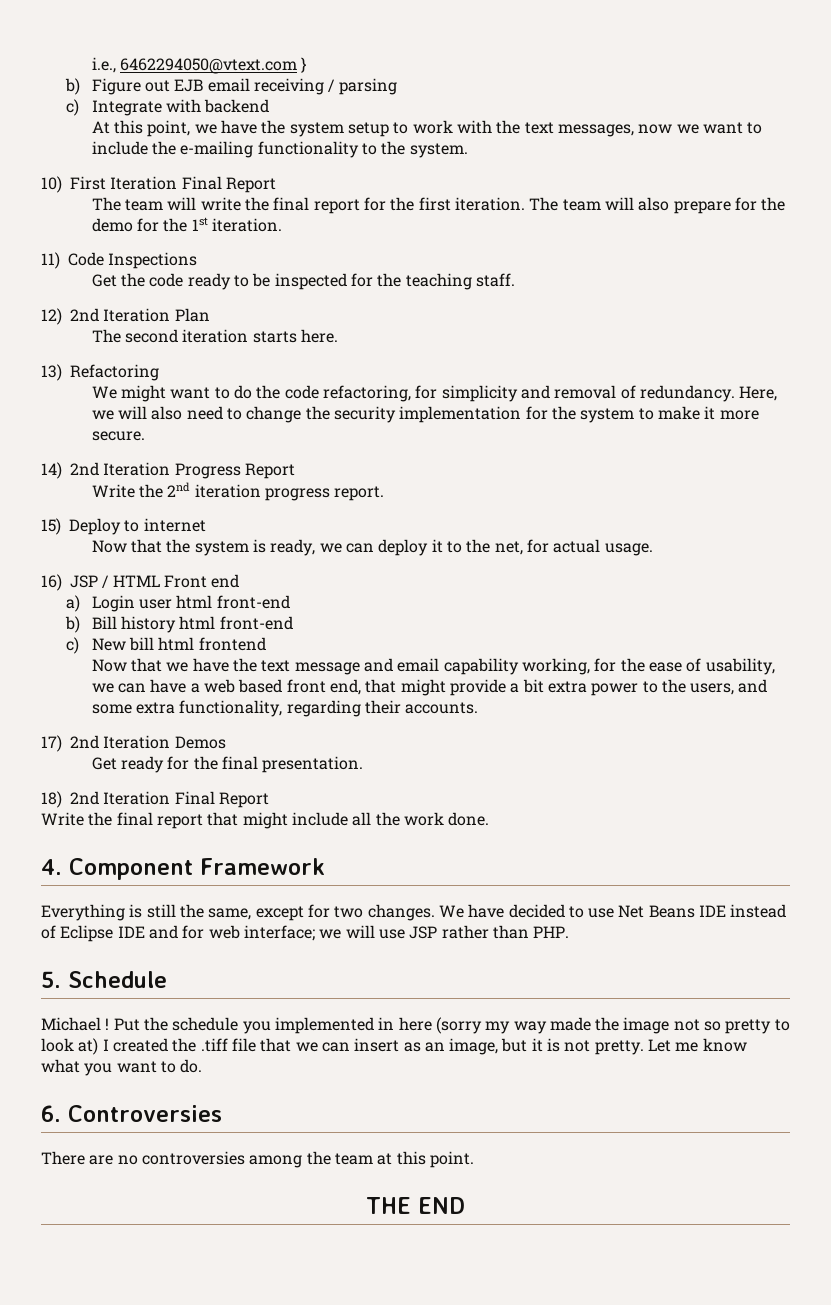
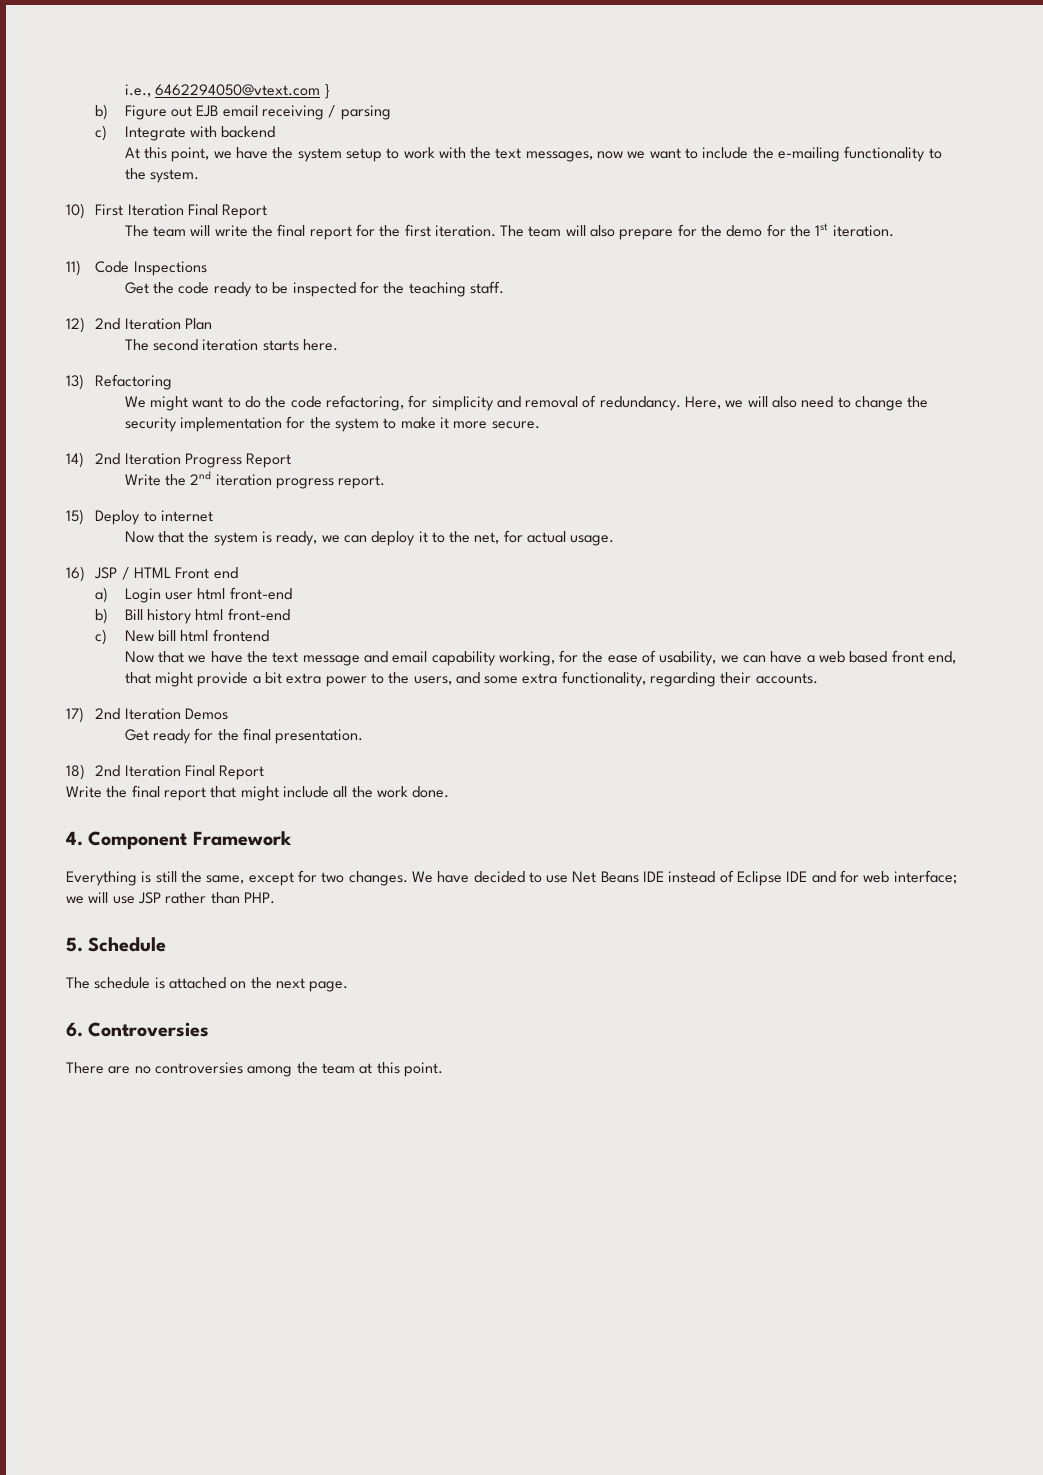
- Michael ! Put the schedule you implemented in here (sorry my way made the image not so pretty to look at) I created the .tiff file that we can insert as an image, but it is not pretty. Let me know what you want to do.
+ The schedule is attached on the next page.
- THE END

